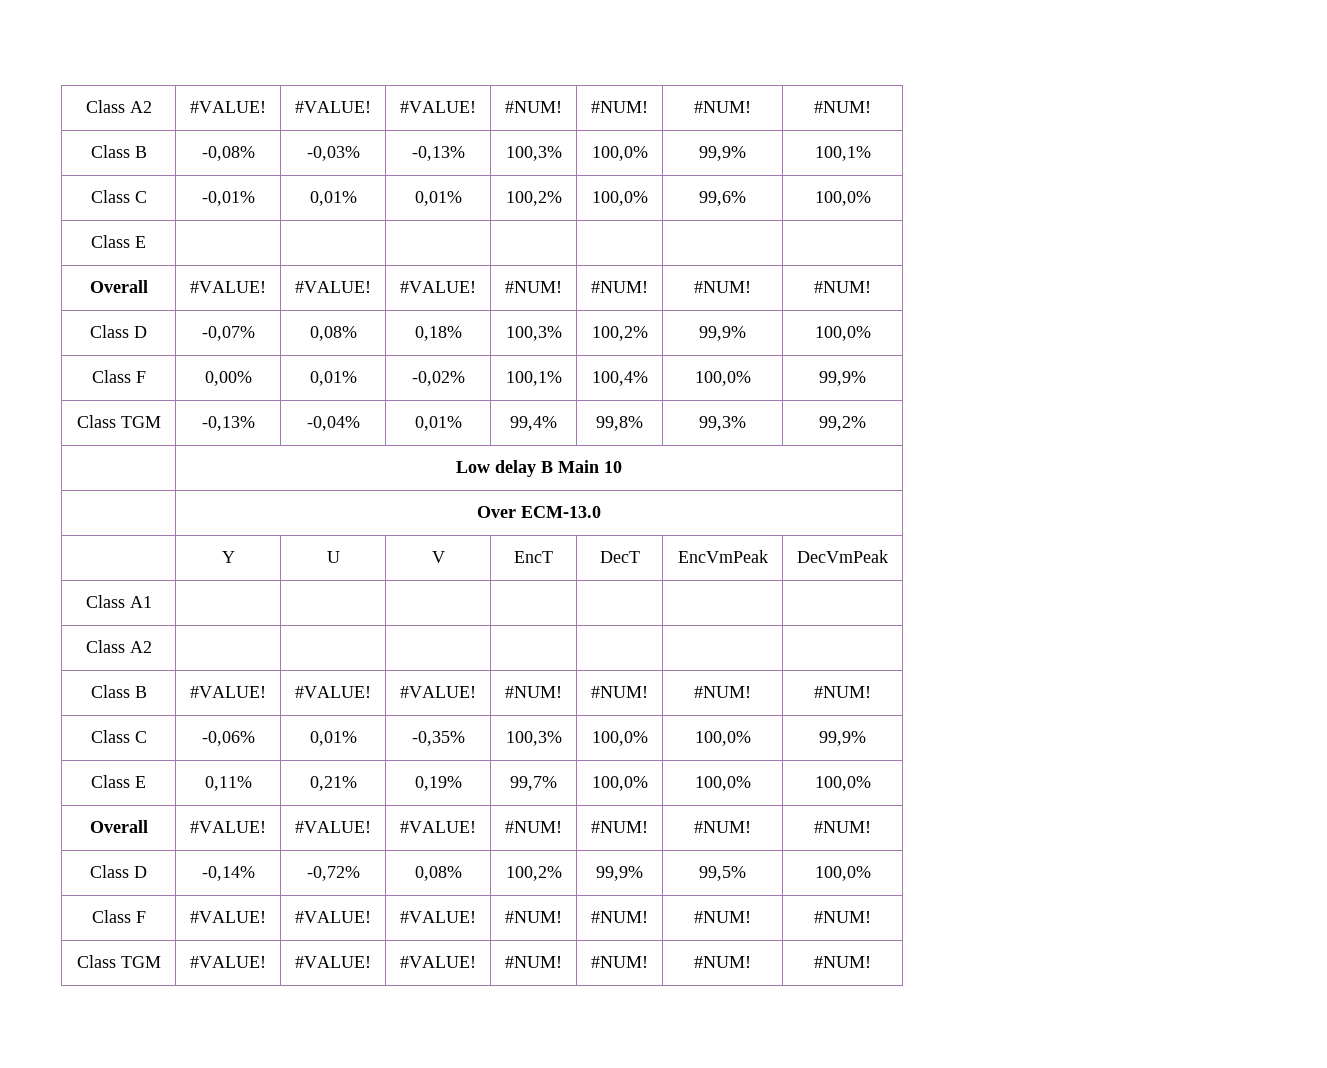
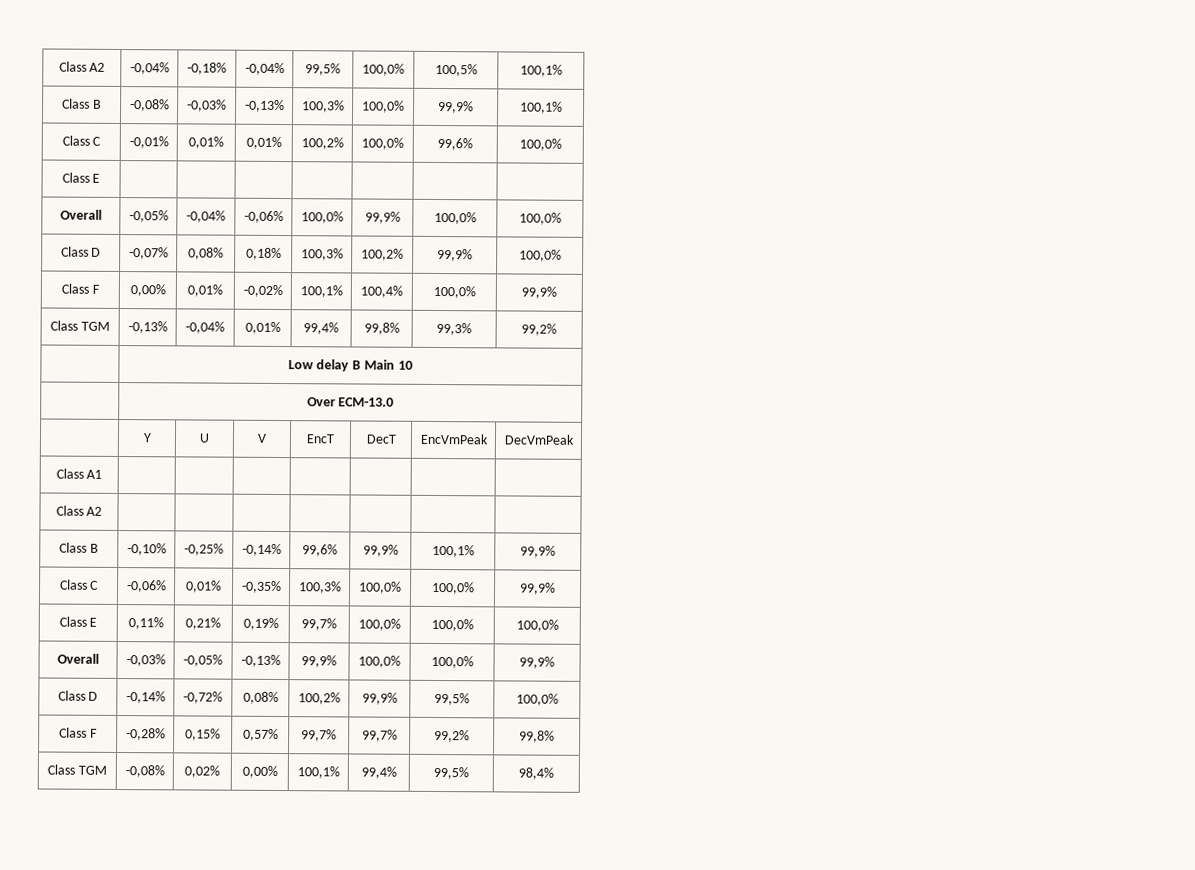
- Class A2 | #VALUE! | #VALUE! | #VALUE! | #NUM! | #NUM! | #NUM! | #NUM!
+ Class A2 | -0,04% | -0,18% | -0,04% | 99,5% | 100,0% | 100,5% | 100,1%
  Class E | | | | | | |
- Overall | #VALUE! | #VALUE! | #VALUE! | #NUM! | #NUM! | #NUM! | #NUM!
+ Overall | -0,05% | -0,04% | -0,06% | 100,0% | 99,9% | 100,0% | 100,0%
- Class B | #VALUE! | #VALUE! | #VALUE! | #NUM! | #NUM! | #NUM! | #NUM!
+ Class B | -0,10% | -0,25% | -0,14% | 99,6% | 99,9% | 100,1% | 99,9%
  Class E | 0,11% | 0,21% | 0,19% | 99,7% | 100,0% | 100,0% | 100,0%
- Overall | #VALUE! | #VALUE! | #VALUE! | #NUM! | #NUM! | #NUM! | #NUM!
+ Overall | -0,03% | -0,05% | -0,13% | 99,9% | 100,0% | 100,0% | 99,9%
- Class F | #VALUE! | #VALUE! | #VALUE! | #NUM! | #NUM! | #NUM! | #NUM!
- Class TGM | #VALUE! | #VALUE! | #VALUE! | #NUM! | #NUM! | #NUM! | #NUM!
+ Class F | -0,28% | 0,15% | 0,57% | 99,7% | 99,7% | 99,2% | 99,8%
+ Class TGM | -0,08% | 0,02% | 0,00% | 100,1% | 99,4% | 99,5% | 98,4%

